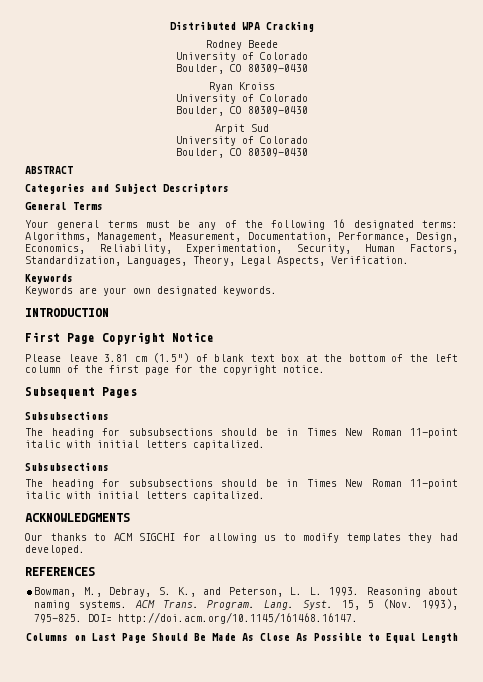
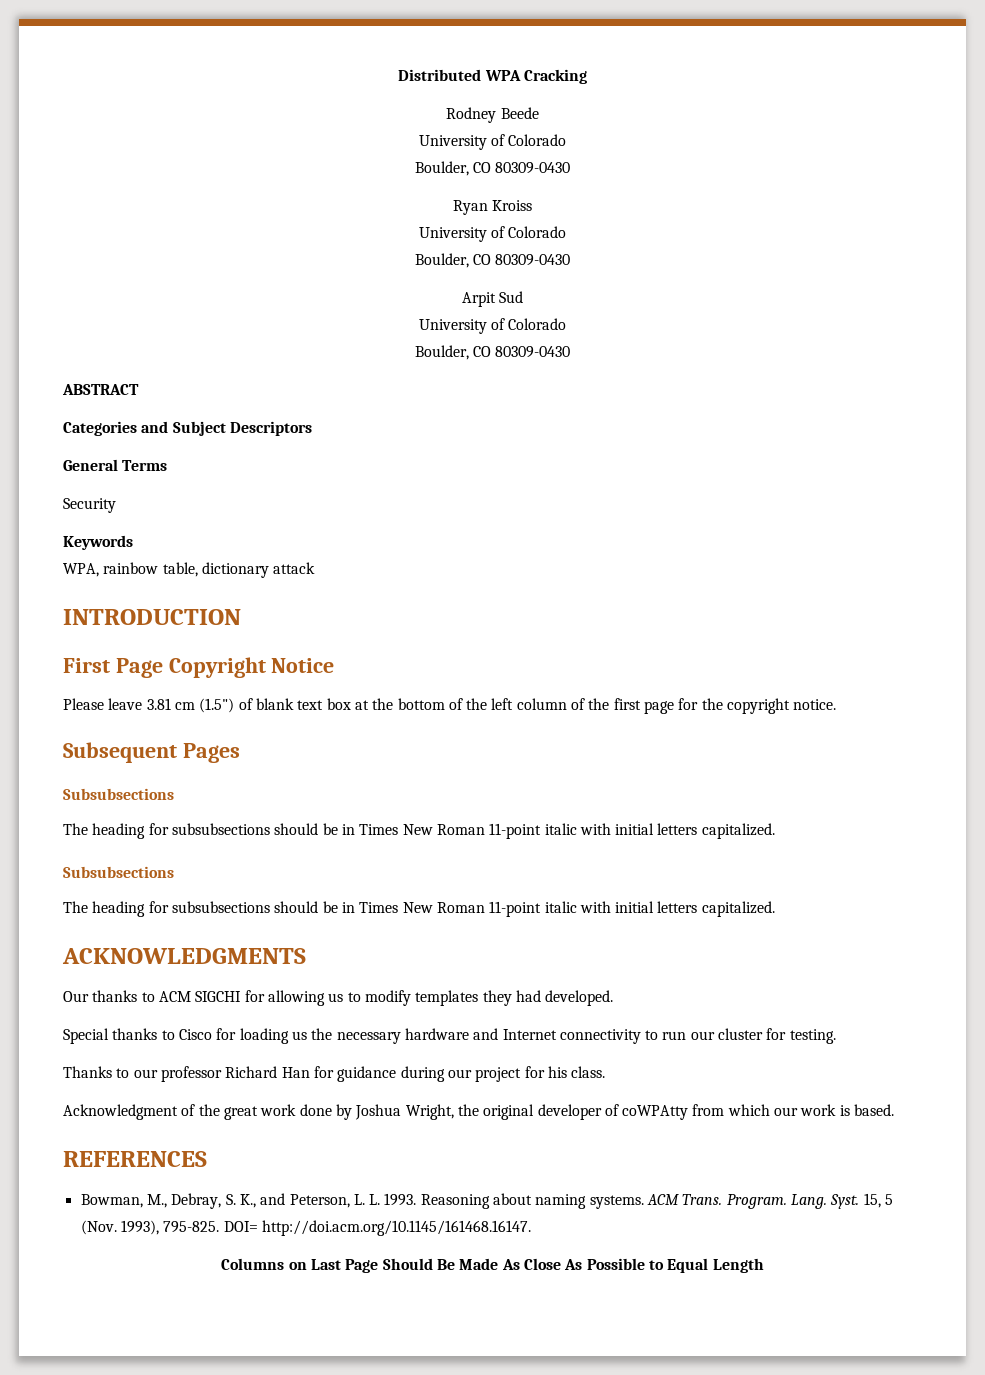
- Your general terms must be any of the following 16 designated terms: Algorithms, Management, Measurement, Documentation, Performance, Design, Economics, Reliability, Experimentation, Security, Human Factors, Standardization, Languages, Theory, Legal Aspects, Verification.
+ Security
  Keywords
- Keywords are your own designated keywords.
+ WPA, rainbow table, dictionary attack
+ Special thanks to Cisco for loading us the necessary hardware and Internet connectivity to run our cluster for testing.
+ Thanks to our professor Richard Han for guidance during our project for his class.
+ Acknowledgment of the great work done by Joshua Wright, the original developer of coWPAtty from which our work is based.

